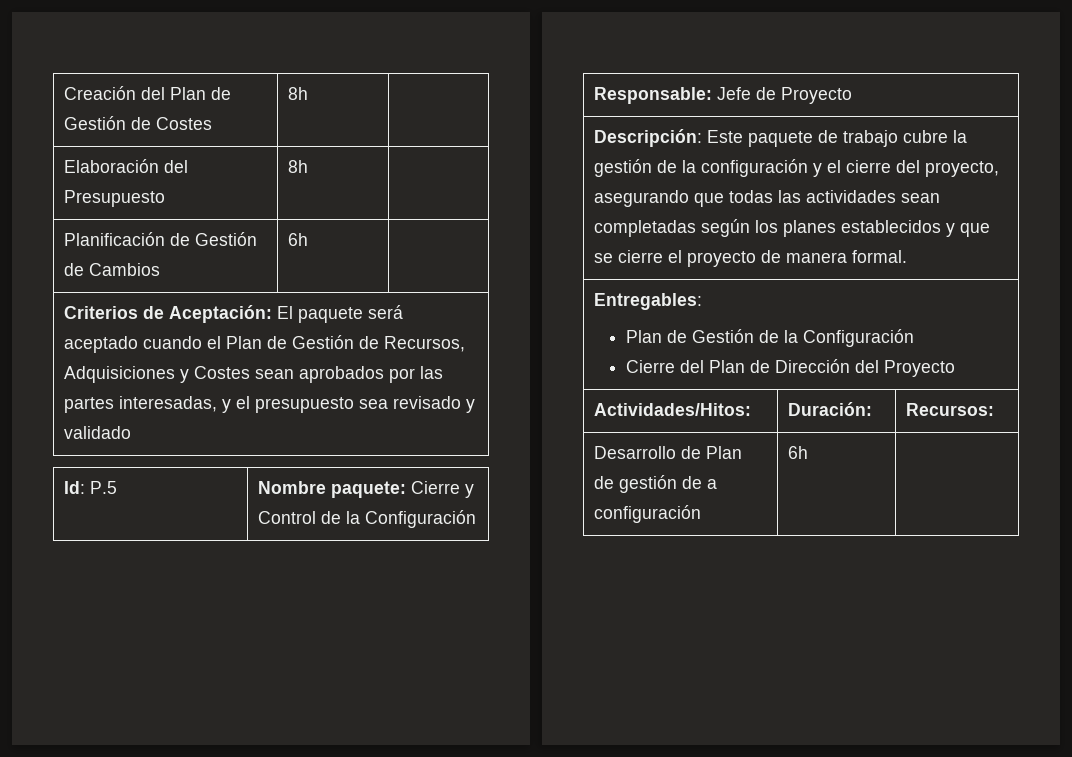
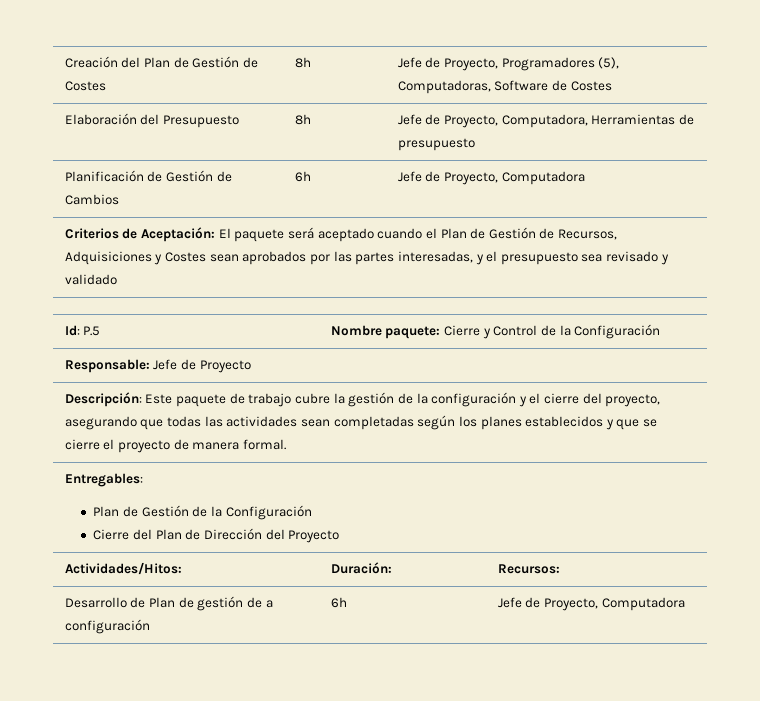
- Creación del Plan de Gestión de Costes | 8h |
- Elaboración del Presupuesto | 8h |
+ Creación del Plan de Gestión de Costes | 8h | Jefe de Proyecto, Programadores (5), Computadoras, Software de Costes
+ Elaboración del Presupuesto | 8h | Jefe de Proyecto, Computadora, Herramientas de presupuesto
- Planificación de Gestión de Cambios | 6h |
+ Planificación de Gestión de Cambios | 6h | Jefe de Proyecto, Computadora
- Desarrollo de Plan de gestión de a configuración | 6h |
+ Desarrollo de Plan de gestión de a configuración | 6h | Jefe de Proyecto, Computadora

